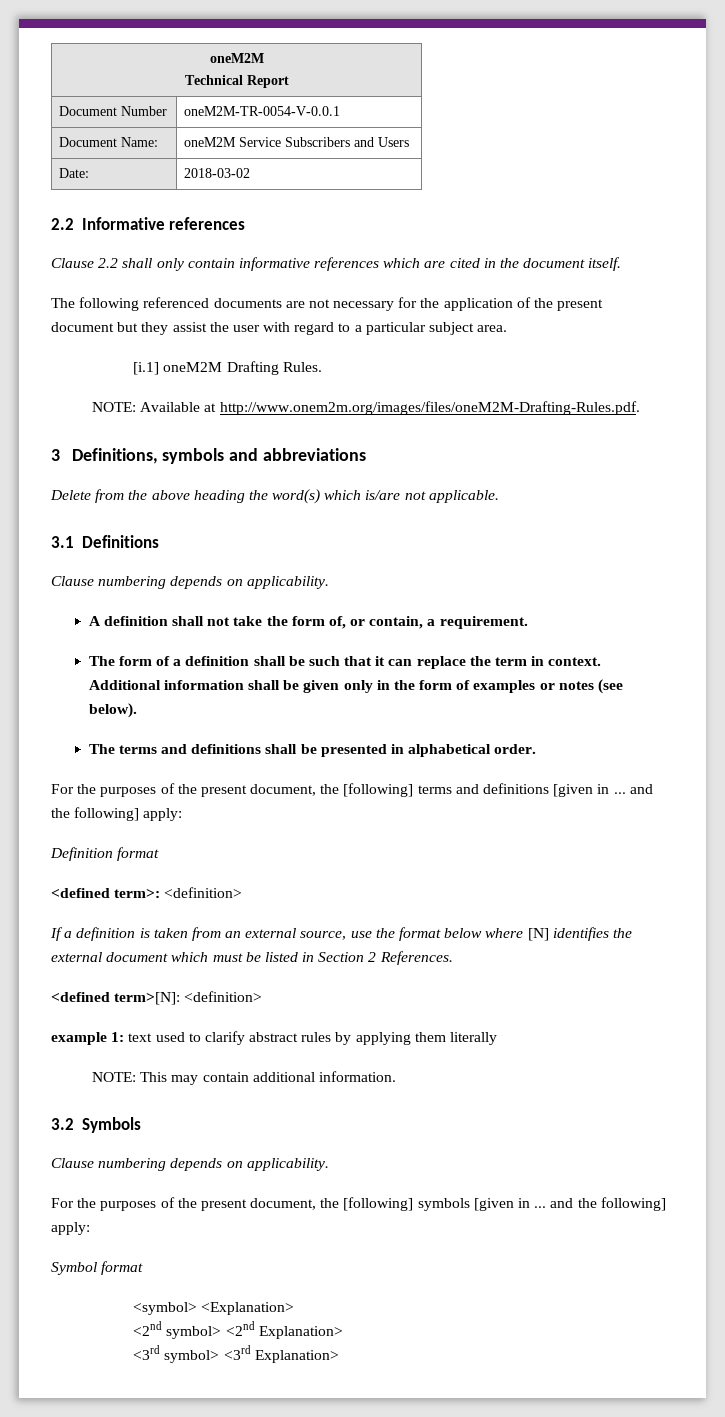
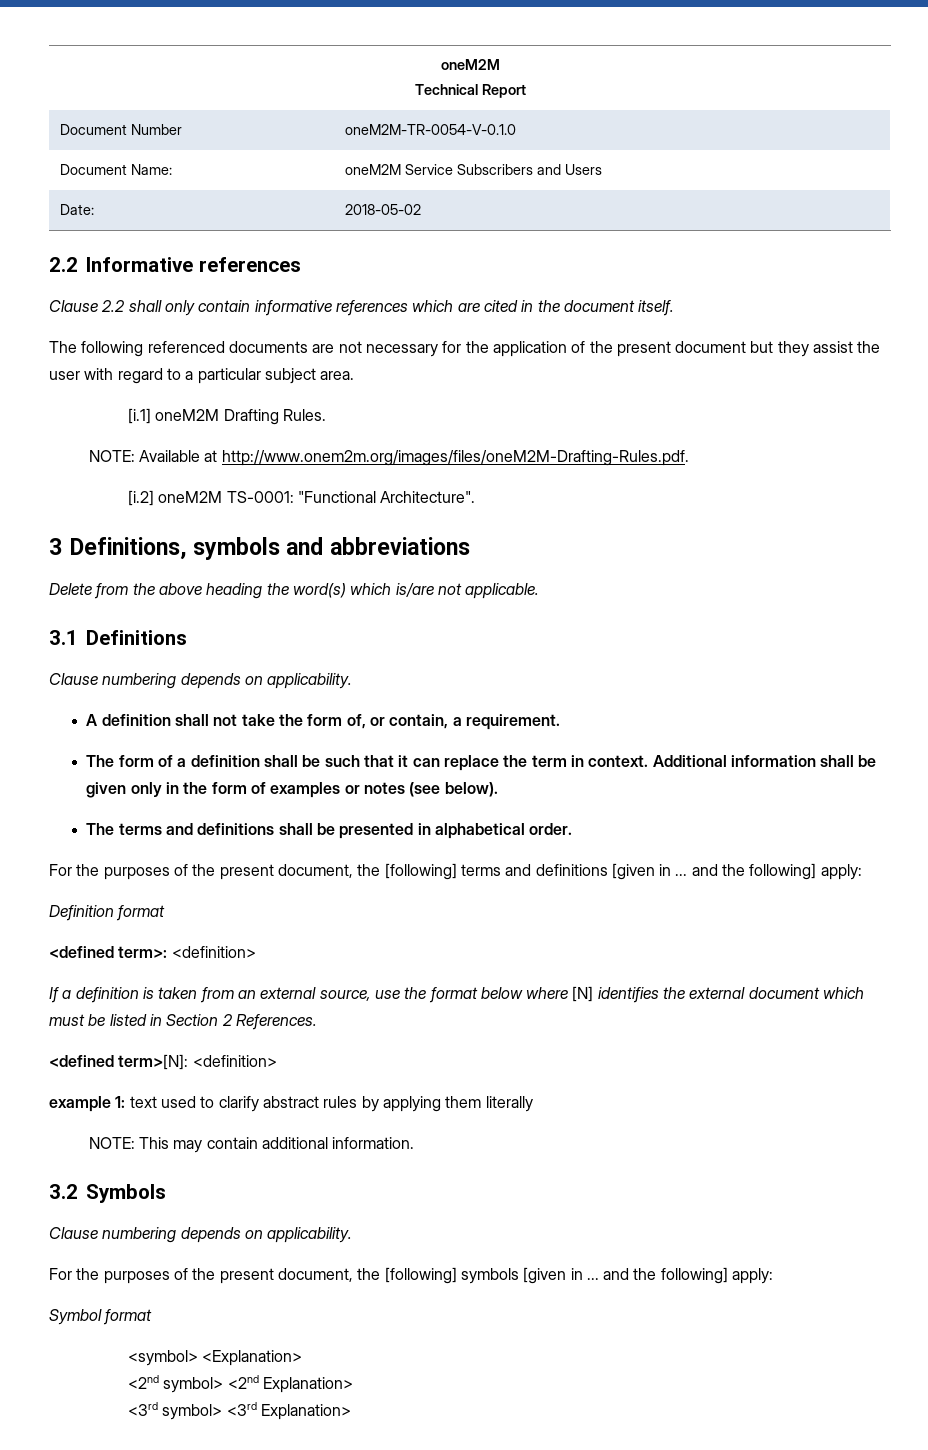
- Document Number | oneM2M-TR-0054-V-0.0.1
+ Document Number | oneM2M-TR-0054-V-0.1.0
- Date: | 2018-03-02
+ Date: | 2018-05-02
+ [i.2] oneM2M TS-0001: "Functional Architecture".

